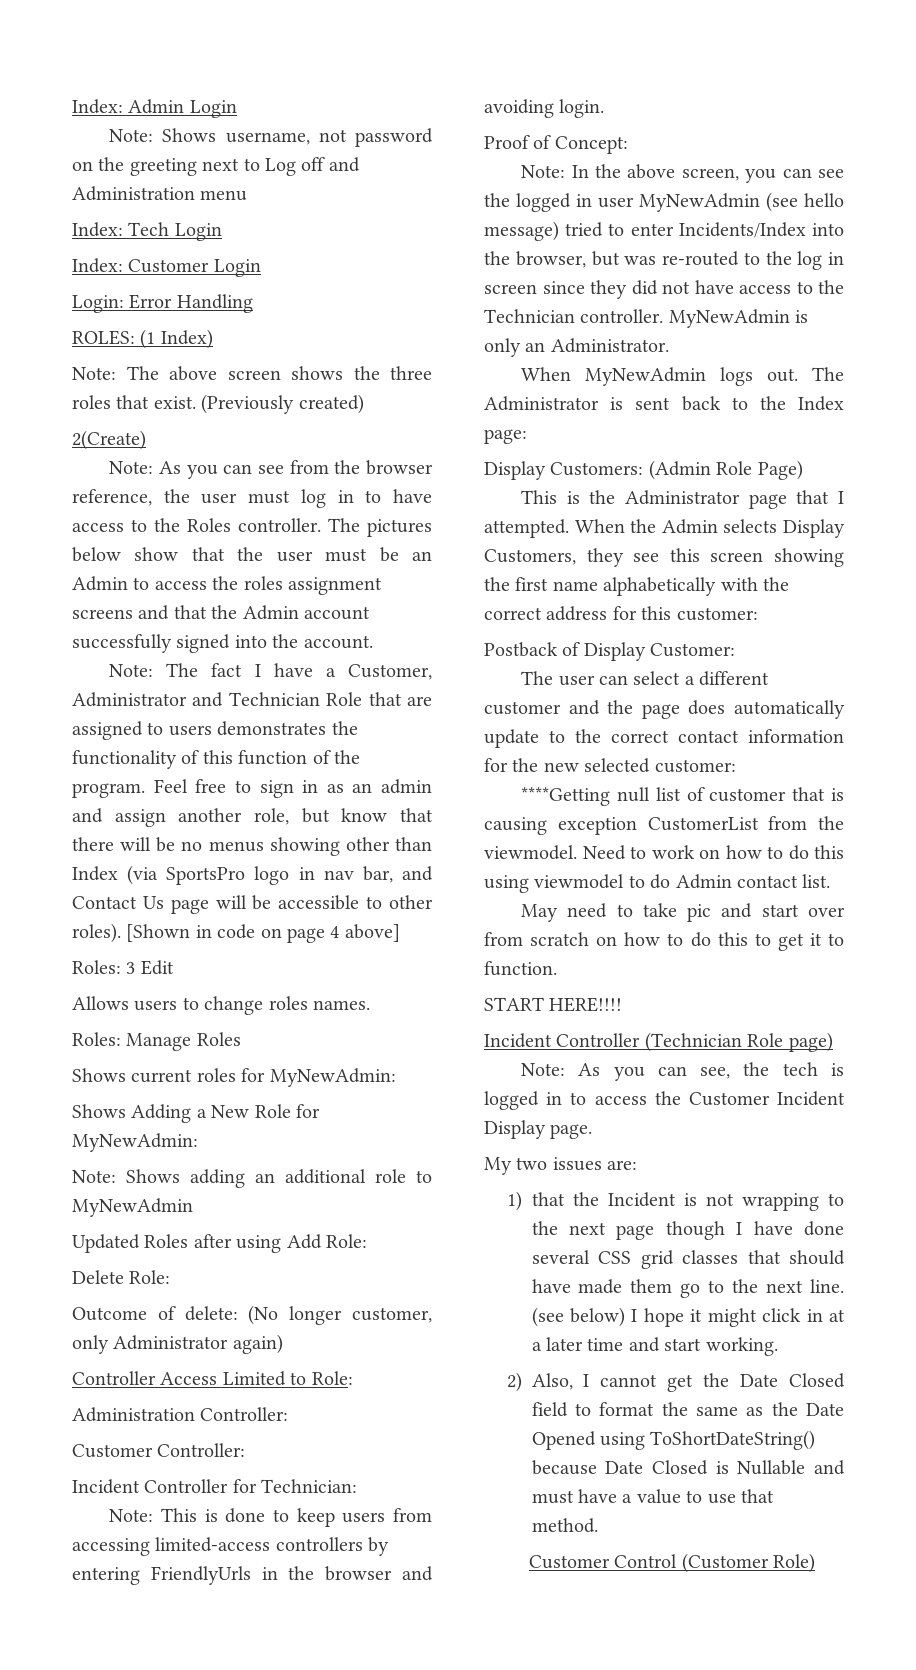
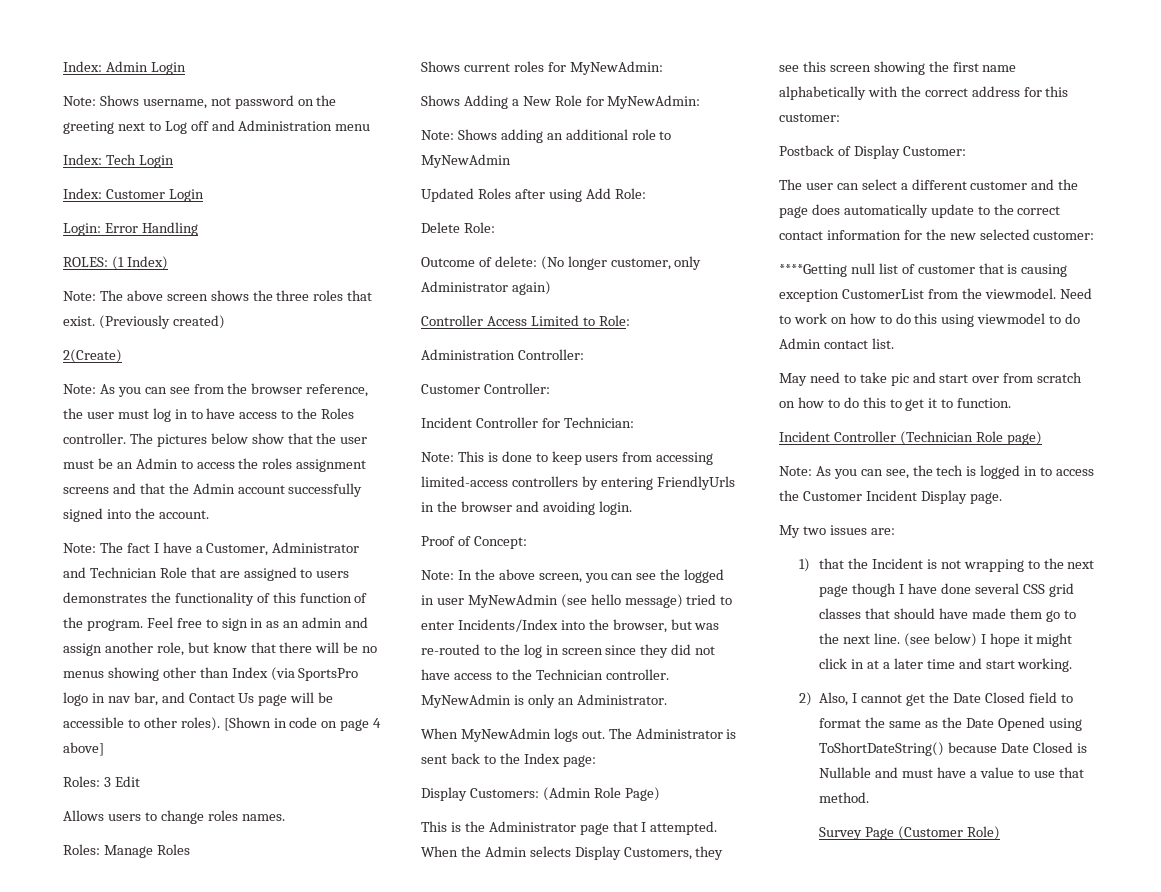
- START HERE!!!!
- Customer Control (Customer Role)
+ Survey Page (Customer Role)

